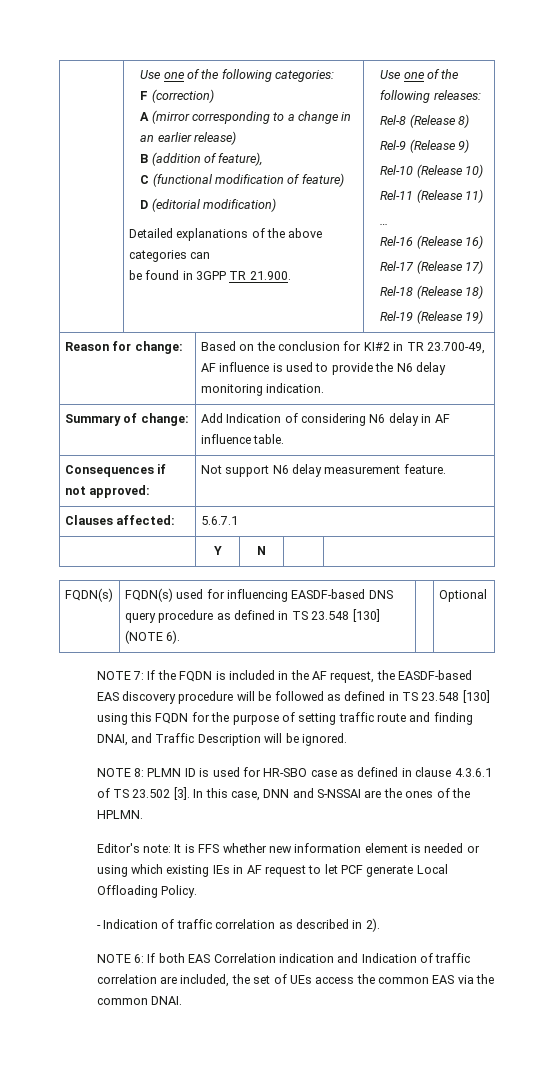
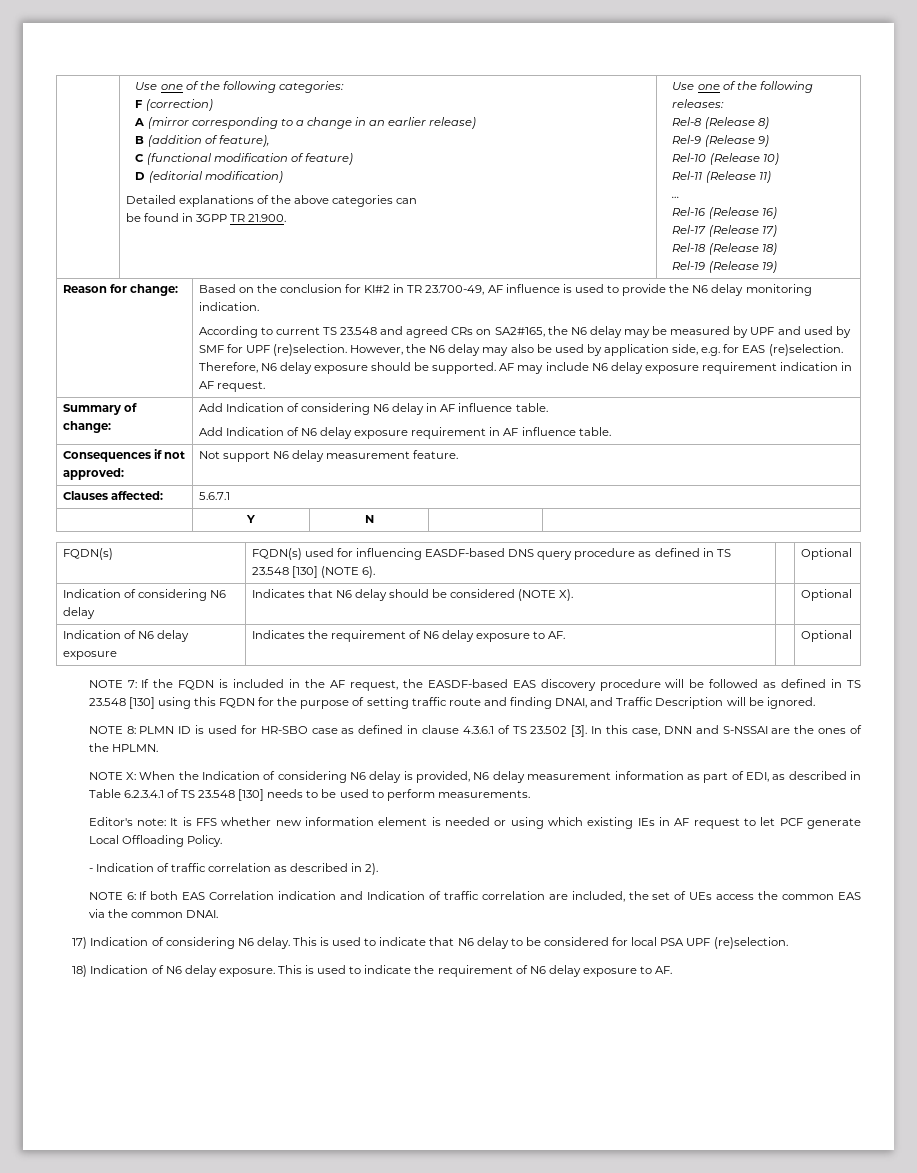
+ According to current TS 23.548 and agreed CRs on SA2#165, the N6 delay may be measured by UPF and used by SMF for UPF (re)selection. However, the N6 delay may also be used by application side, e.g. for EAS (re)selection. Therefore, N6 delay exposure should be supported. AF may include N6 delay exposure requirement indication in AF request.
  Summary of change: | Add Indication of considering N6 delay in AF influence table.
+ Add Indication of N6 delay exposure requirement in AF influence table.
+ Indication of considering N6 delay | Indicates that N6 delay should be considered (NOTE X). | | Optional
+ Indication of N6 delay exposure | Indicates the requirement of N6 delay exposure to AF. | | Optional
+ NOTE X: When the Indication of considering N6 delay is provided, N6 delay measurement information as part of EDI, as described in Table 6.2.3.4.1 of TS 23.548 [130] needs to be used to perform measurements.
+ 17) Indication of considering N6 delay. This is used to indicate that N6 delay to be considered for local PSA UPF (re)selection.
+ 18) Indication of N6 delay exposure. This is used to indicate the requirement of N6 delay exposure to AF.

